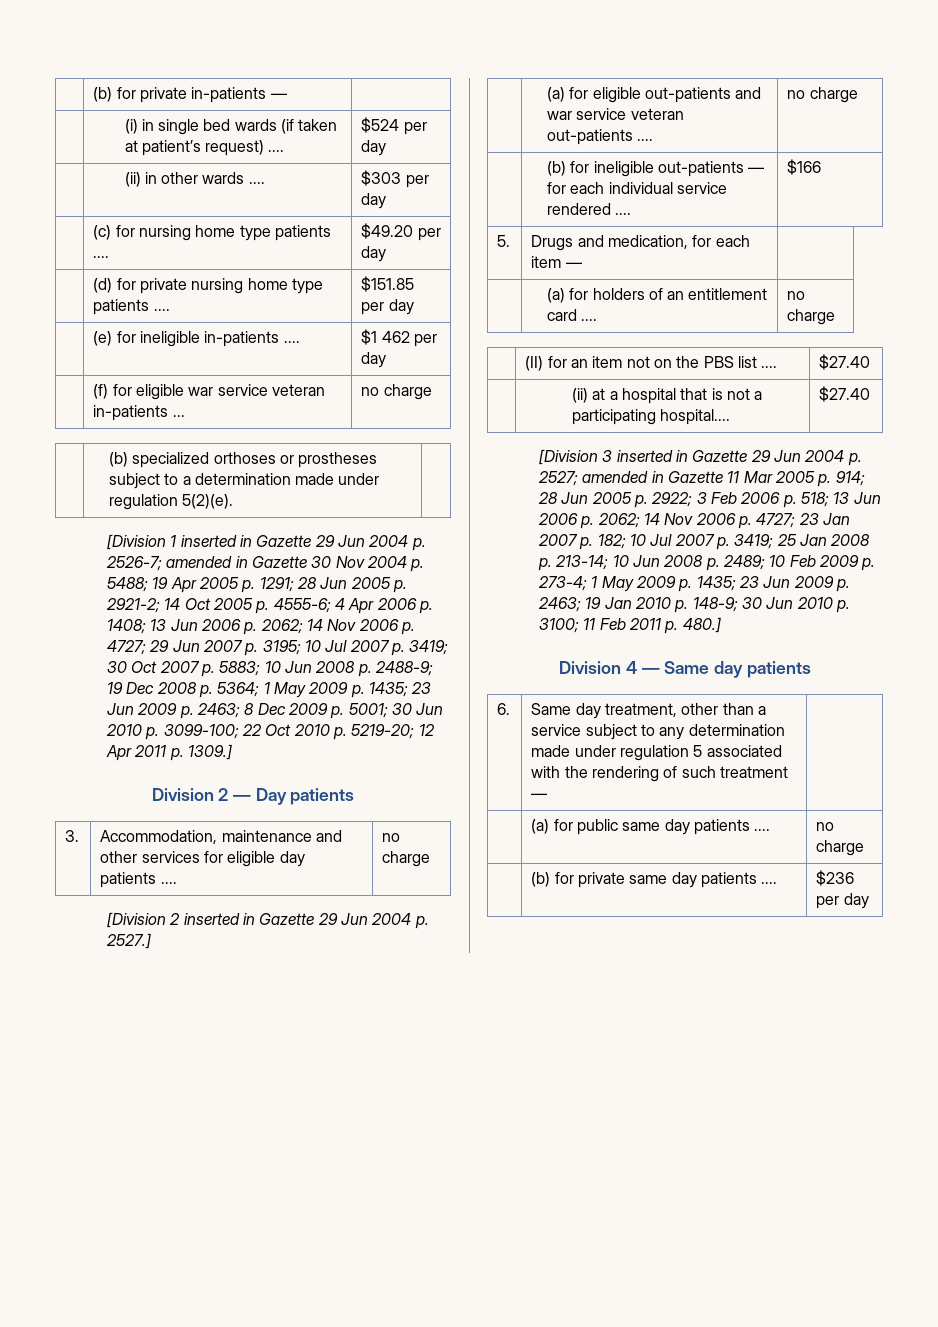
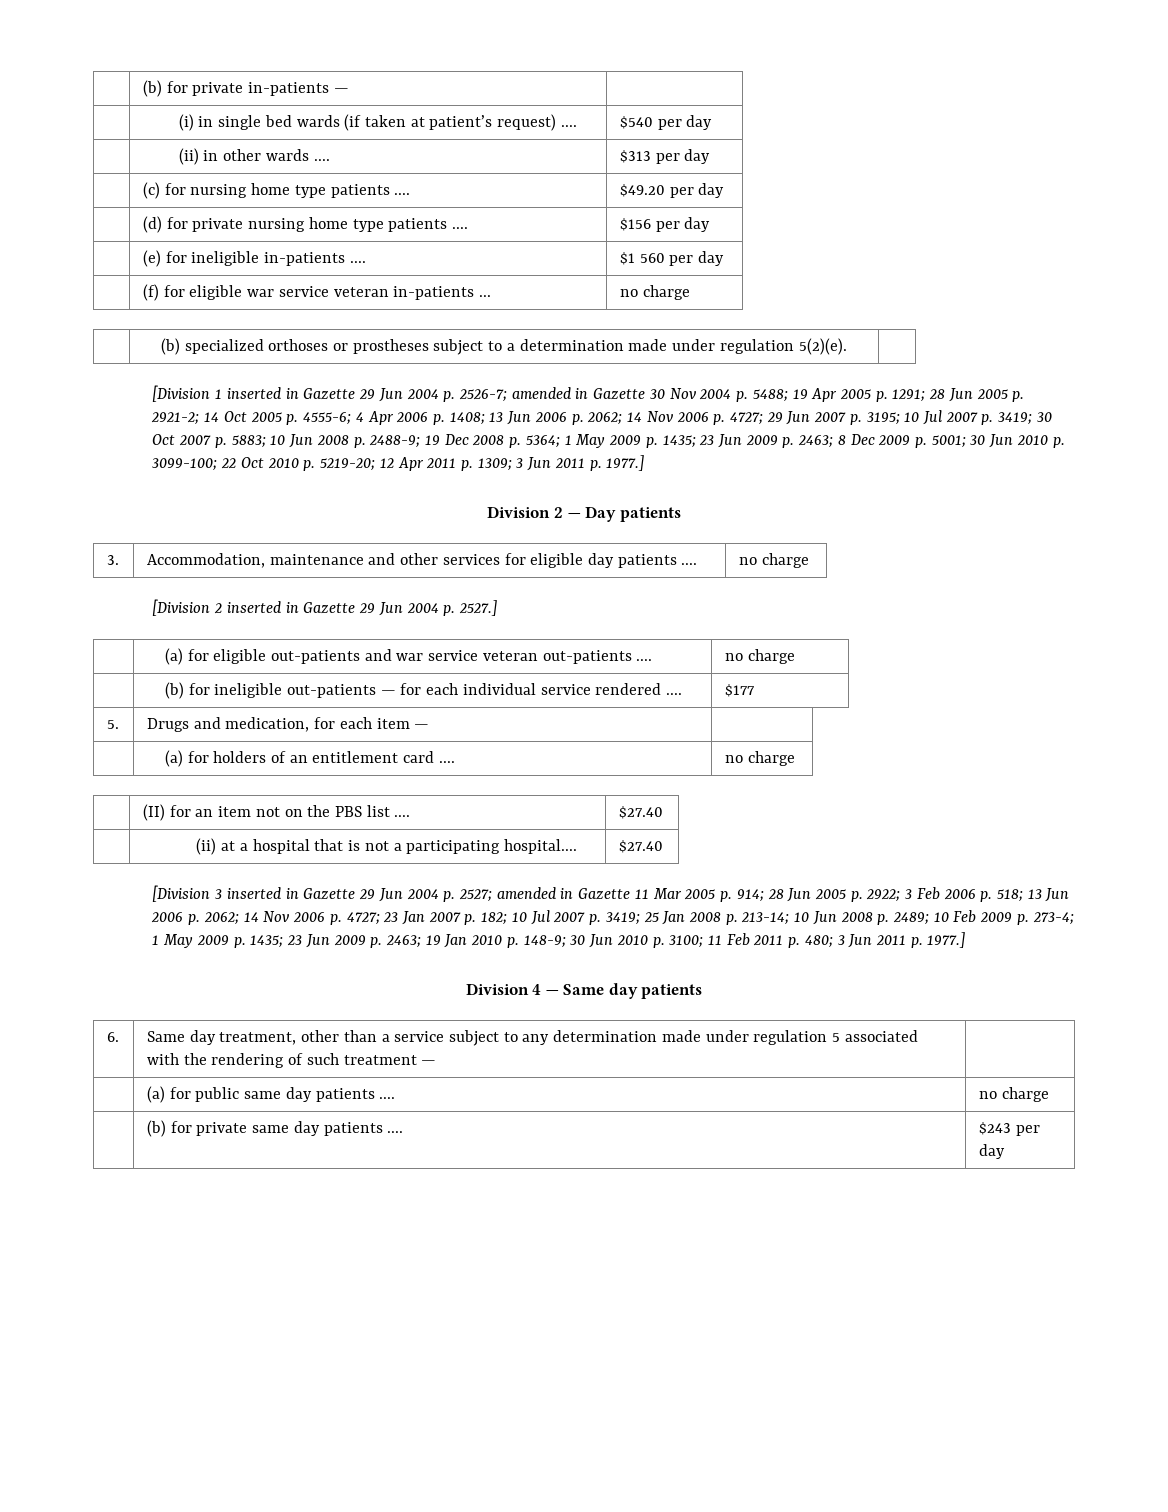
- | (i) in single bed wards (if taken at patient’s request) .... | $524 per day
+ | (i) in single bed wards (if taken at patient’s request) .... | $540 per day
- | (ii) in other wards .... | $303 per day
+ | (ii) in other wards .... | $313 per day
- | (d) for private nursing home type patients .... | $151.85 per day
+ | (d) for private nursing home type patients .... | $156 per day
- | (e) for ineligible in-patients .... | $1 462 per day
+ | (e) for ineligible in-patients .... | $1 560 per day
- 12 Apr 2011 p. 1309.]
+ 12 Apr 2011 p. 1309; 3 Jun 2011 p. 1977.]
- | (b) for ineligible out-patients — for each individual service rendered .... | $166
+ | (b) for ineligible out-patients — for each individual service rendered .... | $177
- 11 Feb 2011 p. 480.]
+ 11 Feb 2011 p. 480; 3 Jun 2011 p. 1977.]
- | (b) for private same day patients .... | $236 per day
+ | (b) for private same day patients .... | $243 per day

